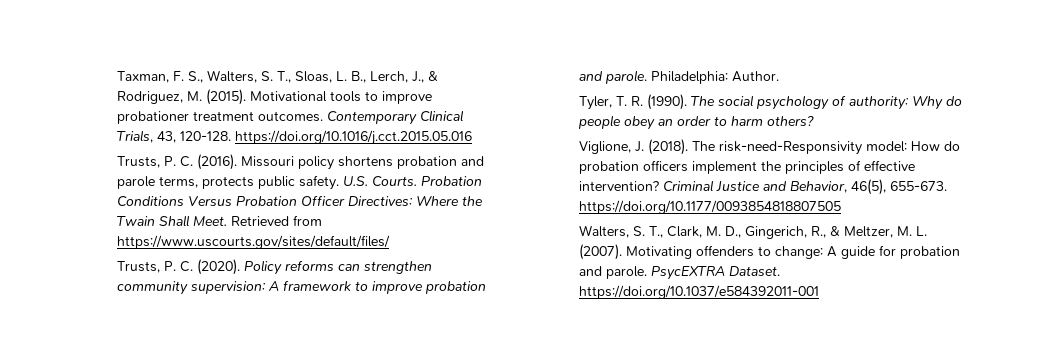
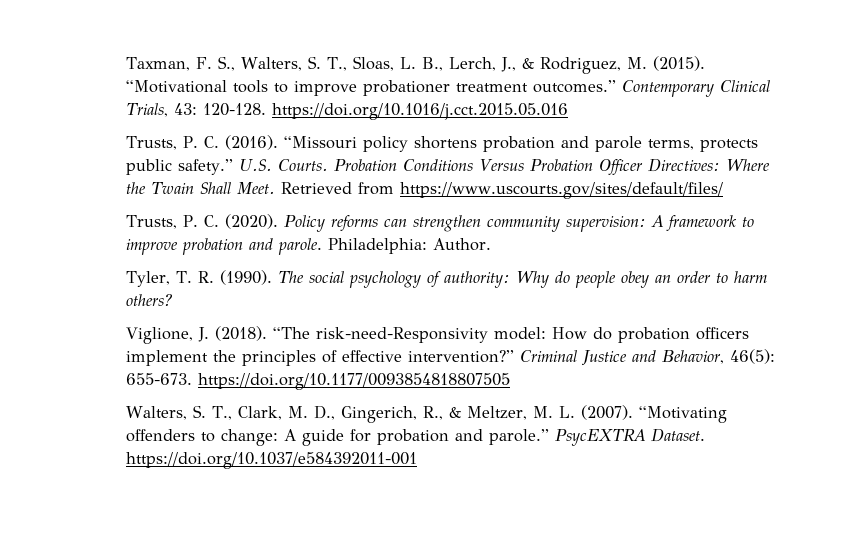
- Motivational tools to improve probationer treatment outcomes.
+ “Motivational tools to improve probationer treatment outcomes.”
- Contemporary Clinical Trials, 43, 120-128. https://doi.org/10.1016/j.cct.2015.05.016
+ Contemporary Clinical Trials, 43: 120-128. https://doi.org/10.1016/j.cct.2015.05.016
- Missouri policy shortens probation and parole terms, protects public safety.
+ “Missouri policy shortens probation and parole terms, protects public safety.”
- The risk-need-Responsivity model: How do probation officers implement the principles of effective intervention?
+ “The risk-need-Responsivity model: How do probation officers implement the principles of effective intervention?”
- Criminal Justice and Behavior, 46(5), 655-673. https://doi.org/10.1177/0093854818807505
+ Criminal Justice and Behavior, 46(5): 655-673. https://doi.org/10.1177/0093854818807505
- Motivating offenders to change: A guide for probation and parole.
+ “Motivating offenders to change: A guide for probation and parole.”

